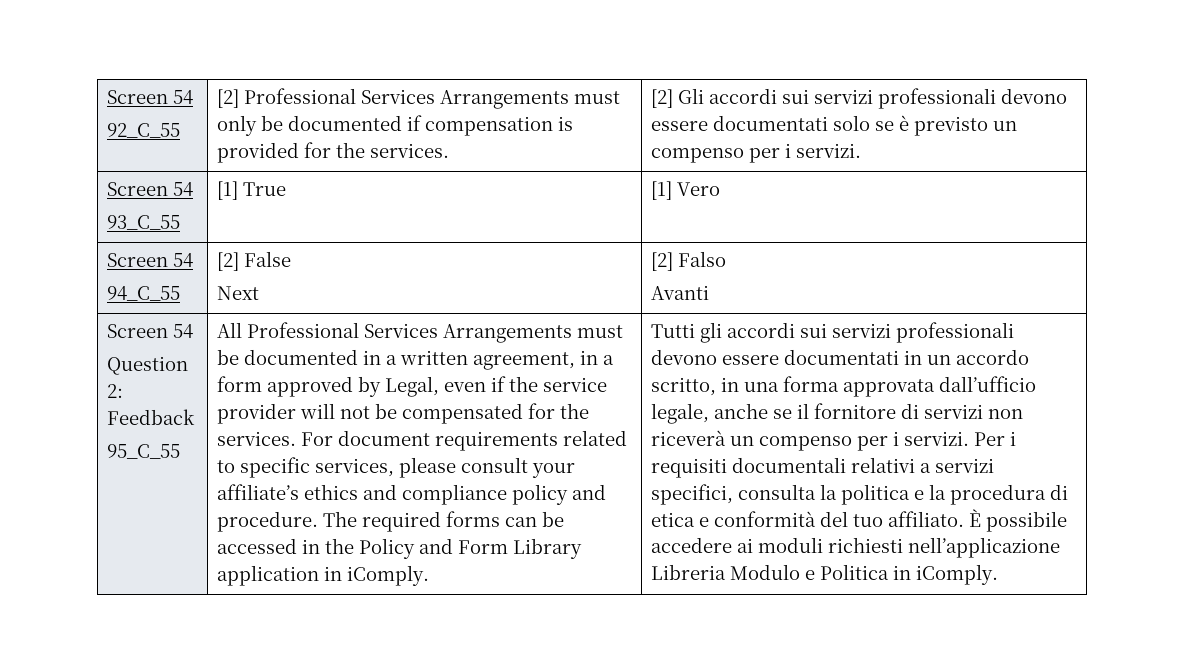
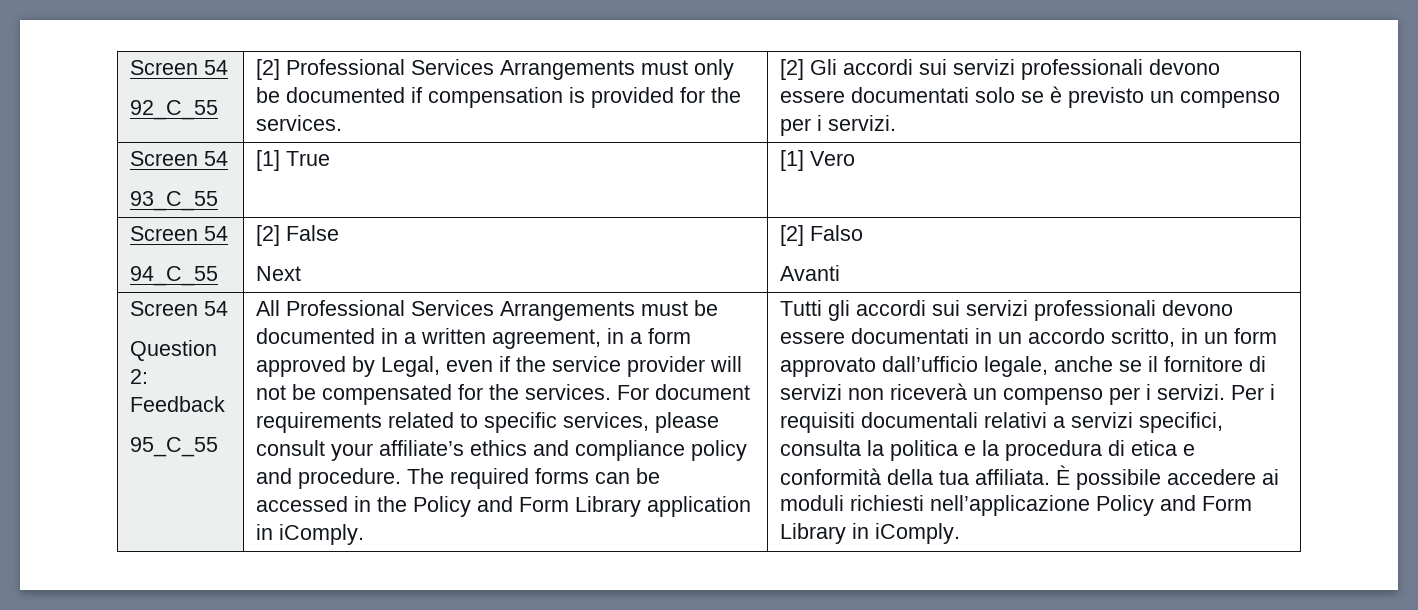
- Tutti gli accordi sui servizi professionali devono essere documentati in un accordo scritto, in una forma approvata dall’ufficio legale, anche se il fornitore di servizi non riceverà un compenso per i servizi.
+ Tutti gli accordi sui servizi professionali devono essere documentati in un accordo scritto, in un form approvato dall’ufficio legale, anche se il fornitore di servizi non riceverà un compenso per i servizi.
- Per i requisiti documentali relativi a servizi specifici, consulta la politica e la procedura di etica e conformità del tuo affiliato.
+ Per i requisiti documentali relativi a servizi specifici, consulta la politica e la procedura di etica e conformità della tua affiliata.
- È possibile accedere ai moduli richiesti nell’applicazione Libreria Modulo e Politica in iComply.
+ È possibile accedere ai moduli richiesti nell’applicazione Policy and Form Library in iComply.

